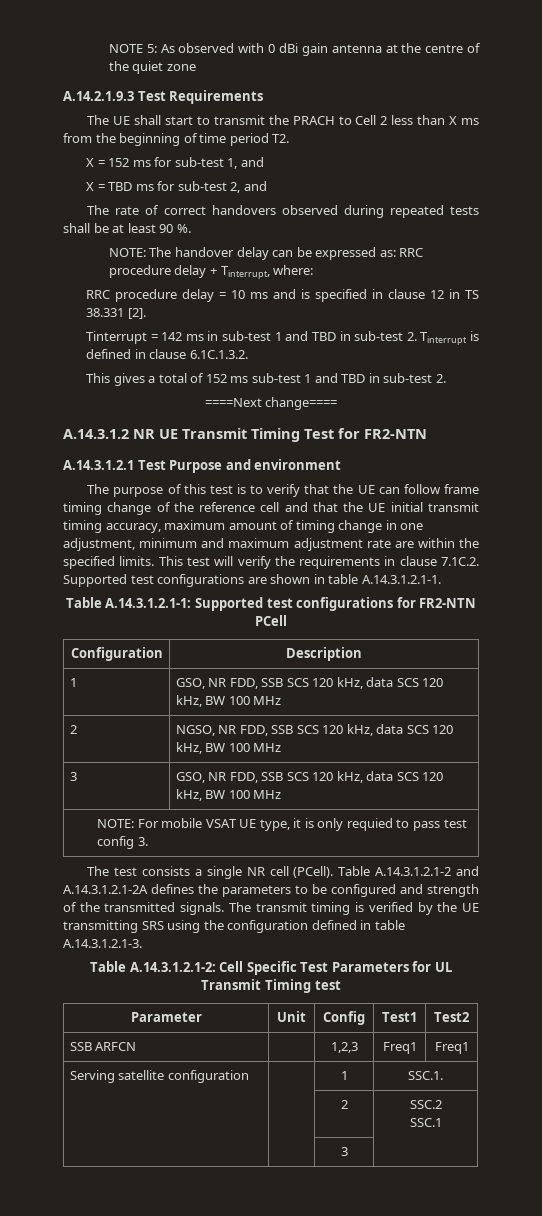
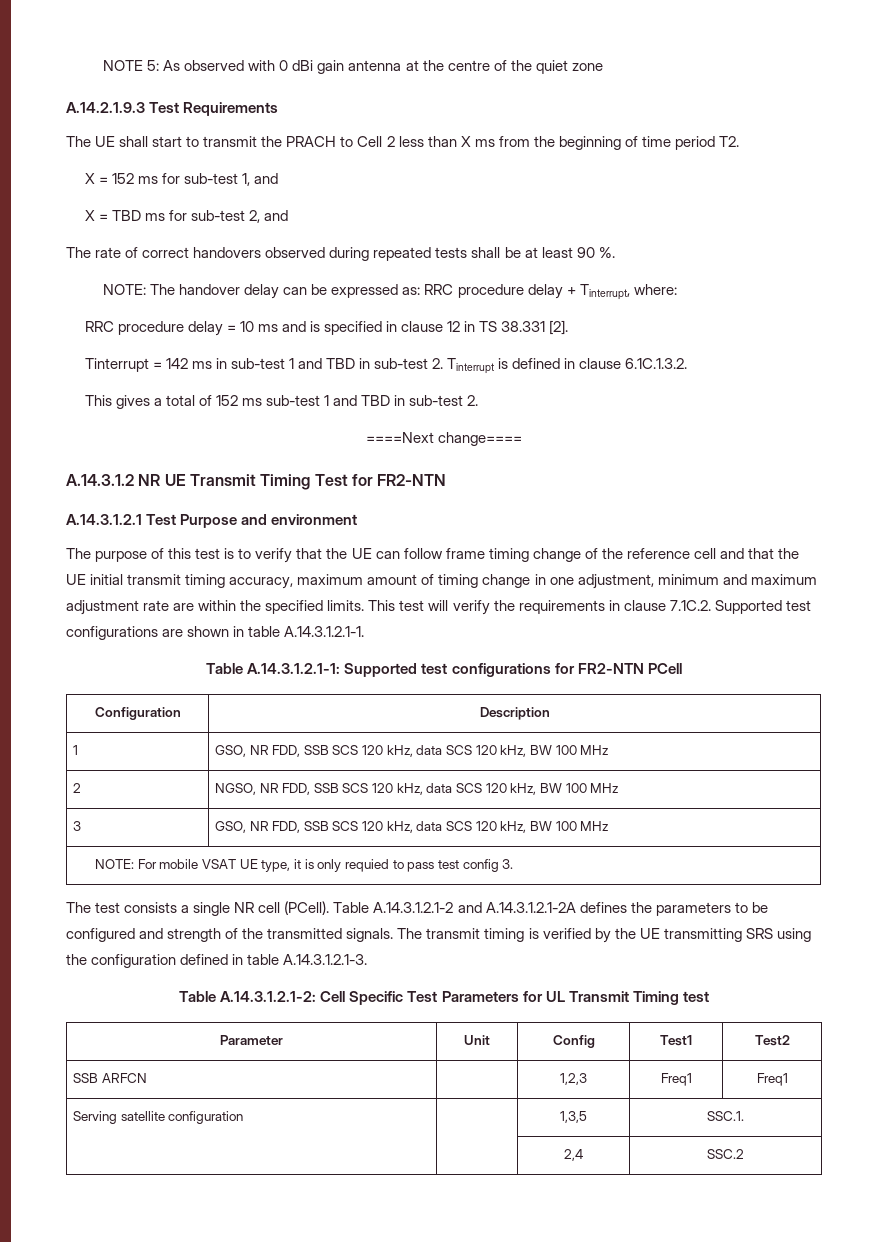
- Serving satellite configuration | | 1 | SSC.1.
+ Serving satellite configuration | | 1,3,5 | SSC.1.
- | | 2 | SSC.2
- SSC.1
- | | 3 |
+ | | 2,4 | SSC.2

